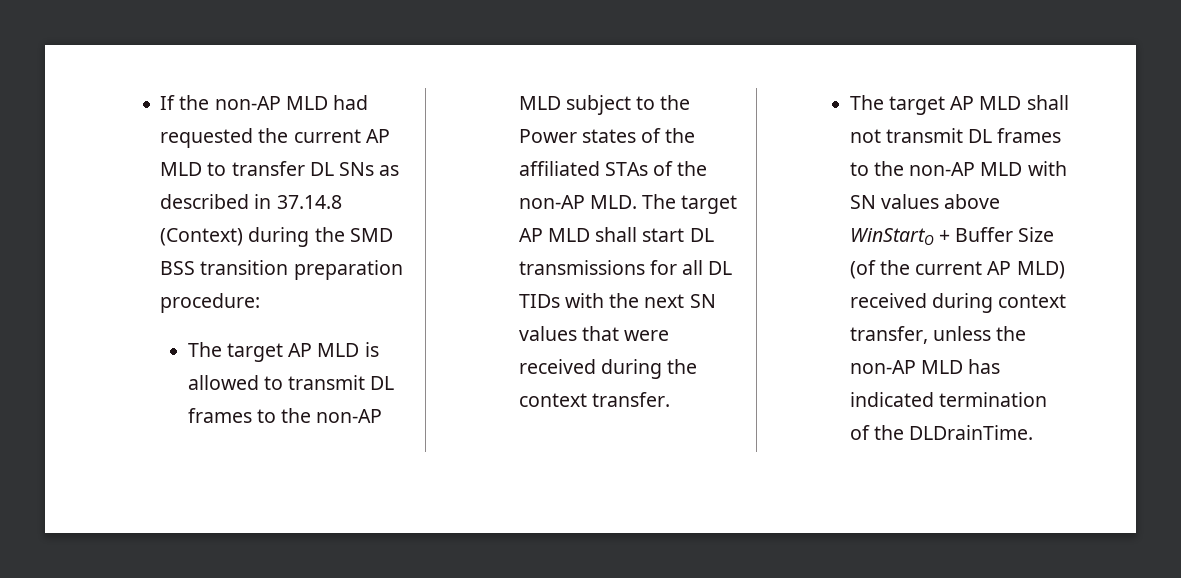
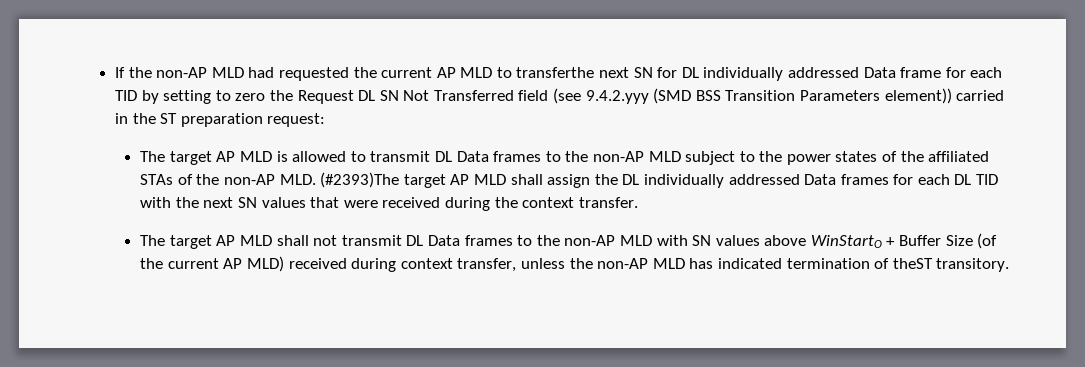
- If the non-AP MLD had requested the current AP MLD to transfer DL SNs as described in 37.14.8 (Context) during the SMD BSS transition preparation procedure:
+ If the non-AP MLD had requested the current AP MLD to transferthe next SN for DL individually addressed Data frame for each TID by setting to zero the Request DL SN Not Transferred field (see 9.4.2.yyy (SMD BSS Transition Parameters element)) carried in the ST preparation request:
- The target AP MLD is allowed to transmit DL frames to the non-AP MLD subject to the Power states of the affiliated STAs of the non-AP MLD. The target AP MLD shall start DL transmissions for all DL TIDs with the next SN values that were received during the context transfer.
+ The target AP MLD is allowed to transmit DL Data frames to the non-AP MLD subject to the power states of the affiliated STAs of the non-AP MLD. (#2393)The target AP MLD shall assign the DL individually addressed Data frames for each DL TID with the next SN values that were received during the context transfer.
- The target AP MLD shall not transmit DL frames to the non-AP MLD with SN values above WinStartO + Buffer Size (of the current AP MLD) received during context transfer, unless the non-AP MLD has indicated termination of the DLDrainTime.
+ The target AP MLD shall not transmit DL Data frames to the non-AP MLD with SN values above WinStartO + Buffer Size (of the current AP MLD) received during context transfer, unless the non-AP MLD has indicated termination of theST transitory.

